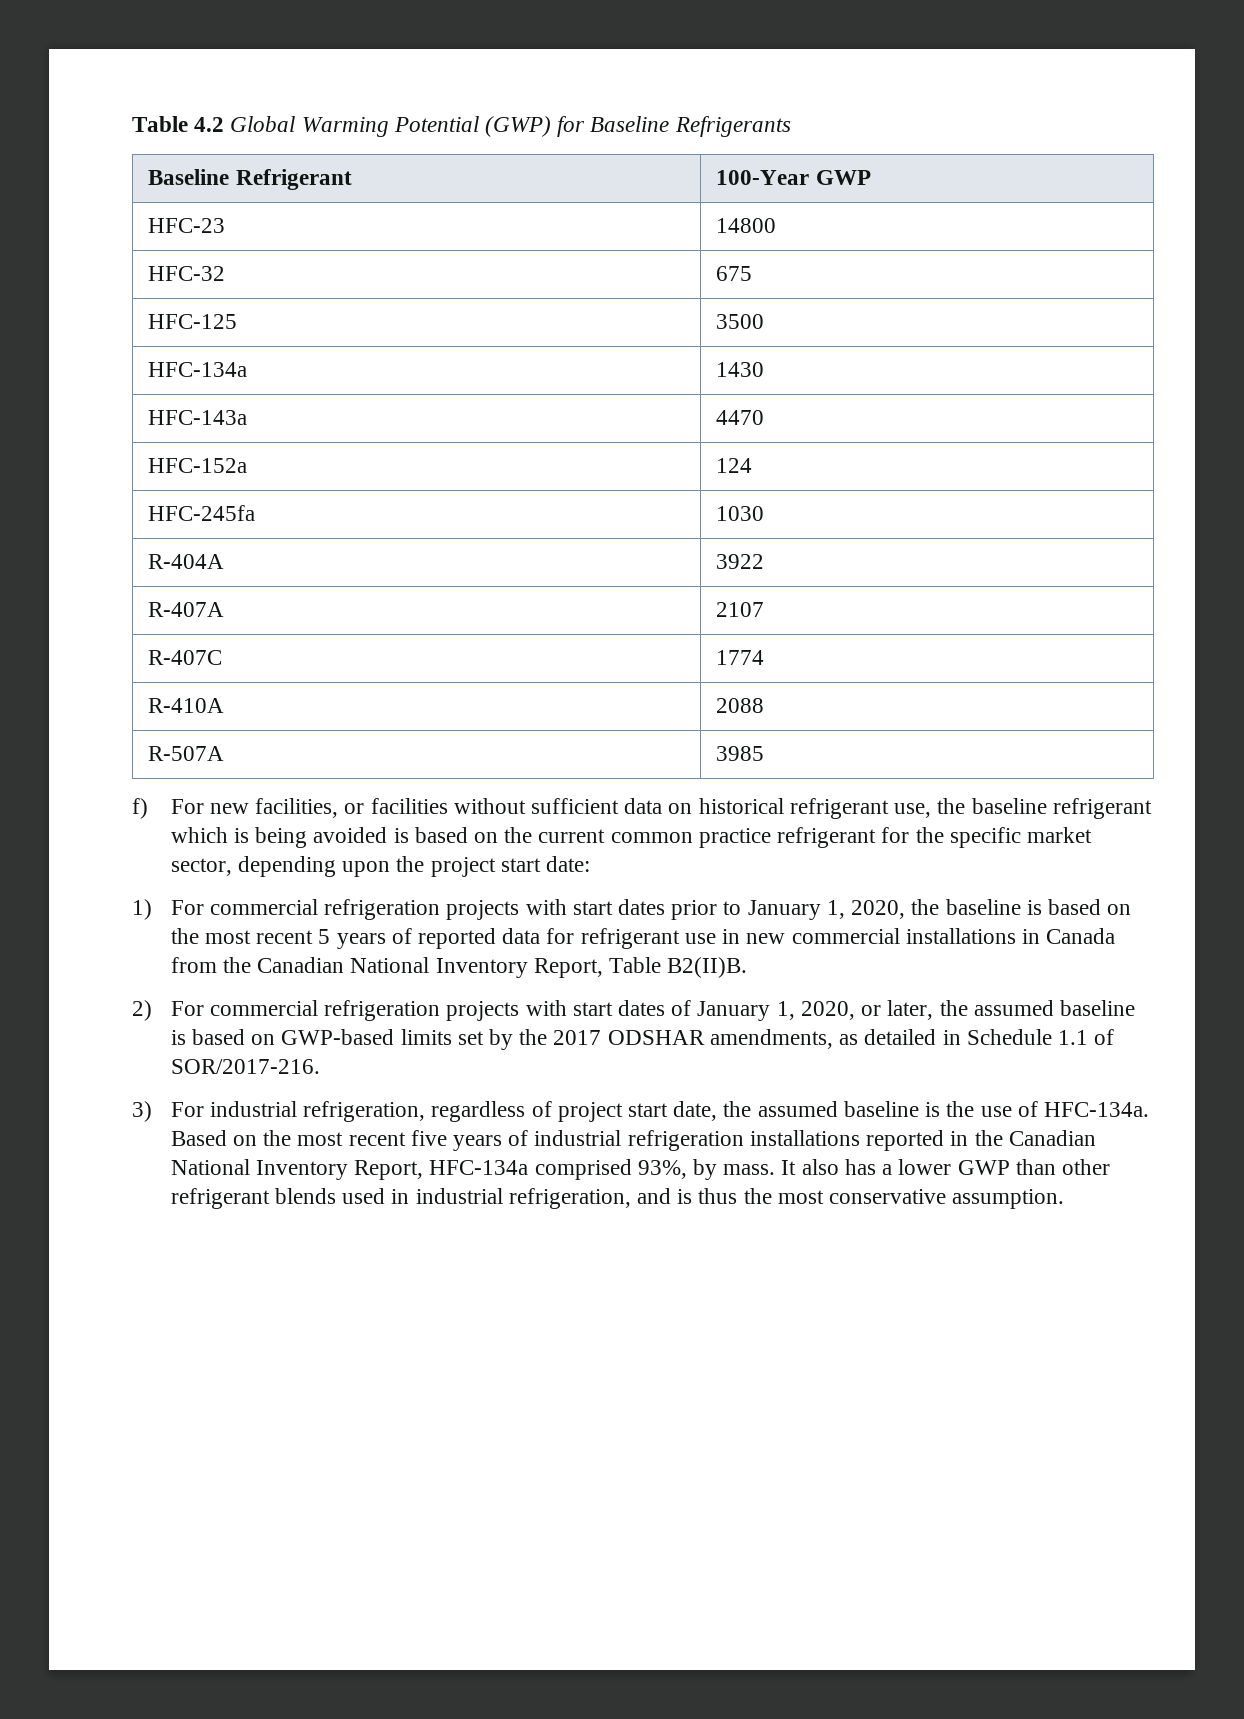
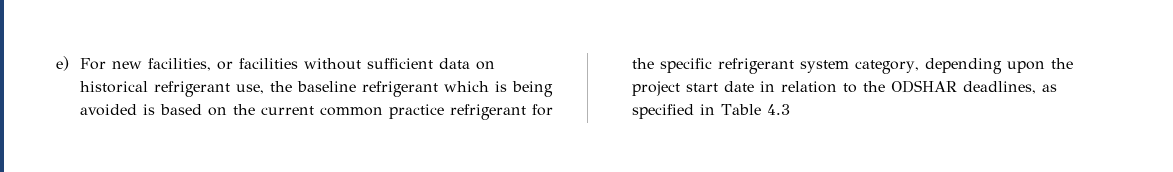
- Table 4.2 Global Warming Potential (GWP) for Baseline Refrigerants
- Baseline Refrigerant | 100-Year GWP
- HFC-23 | 14800
- HFC-32 | 675
- HFC-125 | 3500
- HFC-134a | 1430
- HFC-143a | 4470
- HFC-152a | 124
- HFC-245fa | 1030
- R-404A | 3922
- R-407A | 2107
- R-407C | 1774
- R-410A | 2088
- R-507A | 3985
- f) For new facilities, or facilities without sufficient data on historical refrigerant use, the baseline refrigerant which is being avoided is based on the current common practice refrigerant for the specific market sector, depending upon the project start date:
- 1) For commercial refrigeration projects with start dates prior to January 1, 2020, the baseline is based on the most recent 5 years of reported data for refrigerant use in new commercial installations in Canada from the Canadian National Inventory Report, Table B2(II)B.
- 2) For commercial refrigeration projects with start dates of January 1, 2020, or later, the assumed baseline is based on GWP-based limits set by the 2017 ODSHAR amendments, as detailed in Schedule 1.1 of SOR/2017-216.
- 3) For industrial refrigeration, regardless of project start date, the assumed baseline is the use of HFC-134a. Based on the most recent five years of industrial refrigeration installations reported in the Canadian National Inventory Report, HFC-134a comprised 93%, by mass. It also has a lower GWP than other refrigerant blends used in industrial refrigeration, and is thus the most conservative assumption.
+ e) For new facilities, or facilities without sufficient data on historical refrigerant use, the baseline refrigerant which is being avoided is based on the current common practice refrigerant for the specific refrigerant system category, depending upon the project start date in relation to the ODSHAR deadlines, as specified in Table 4.3

